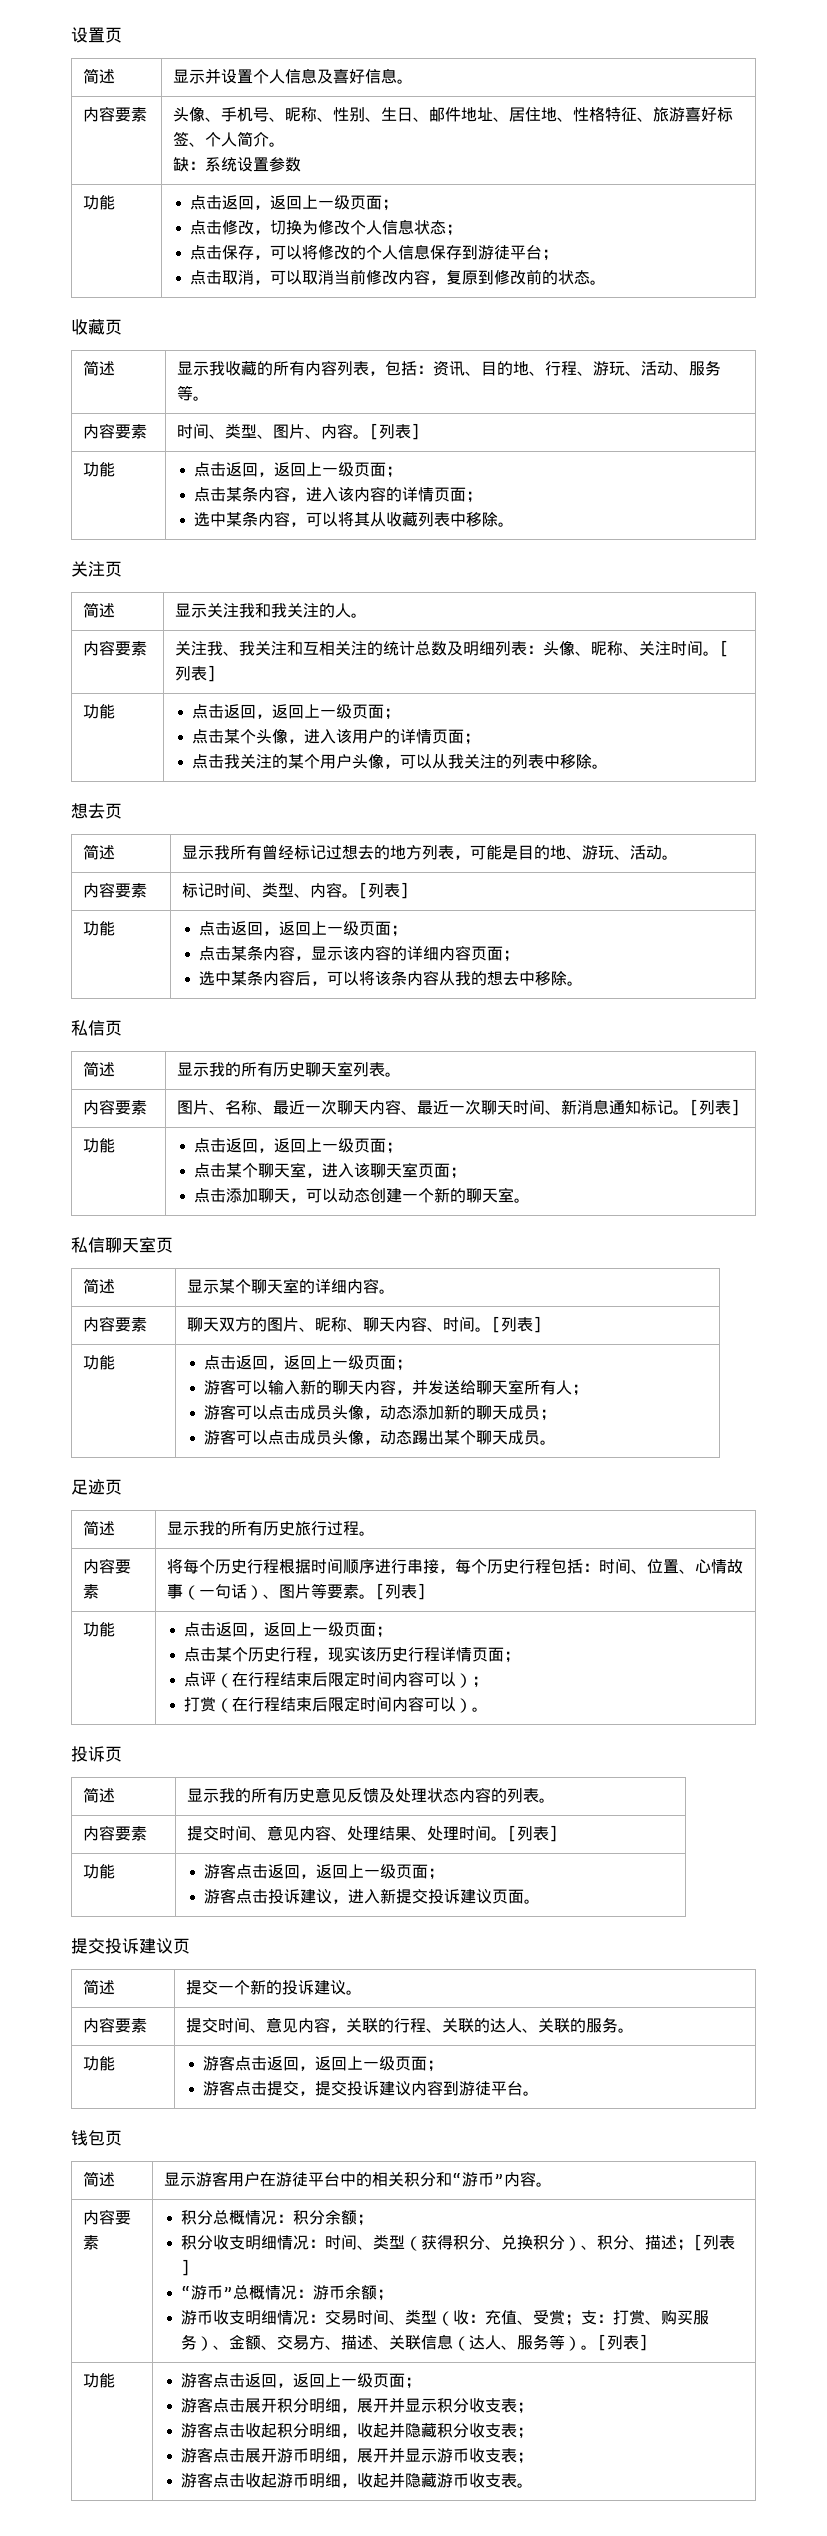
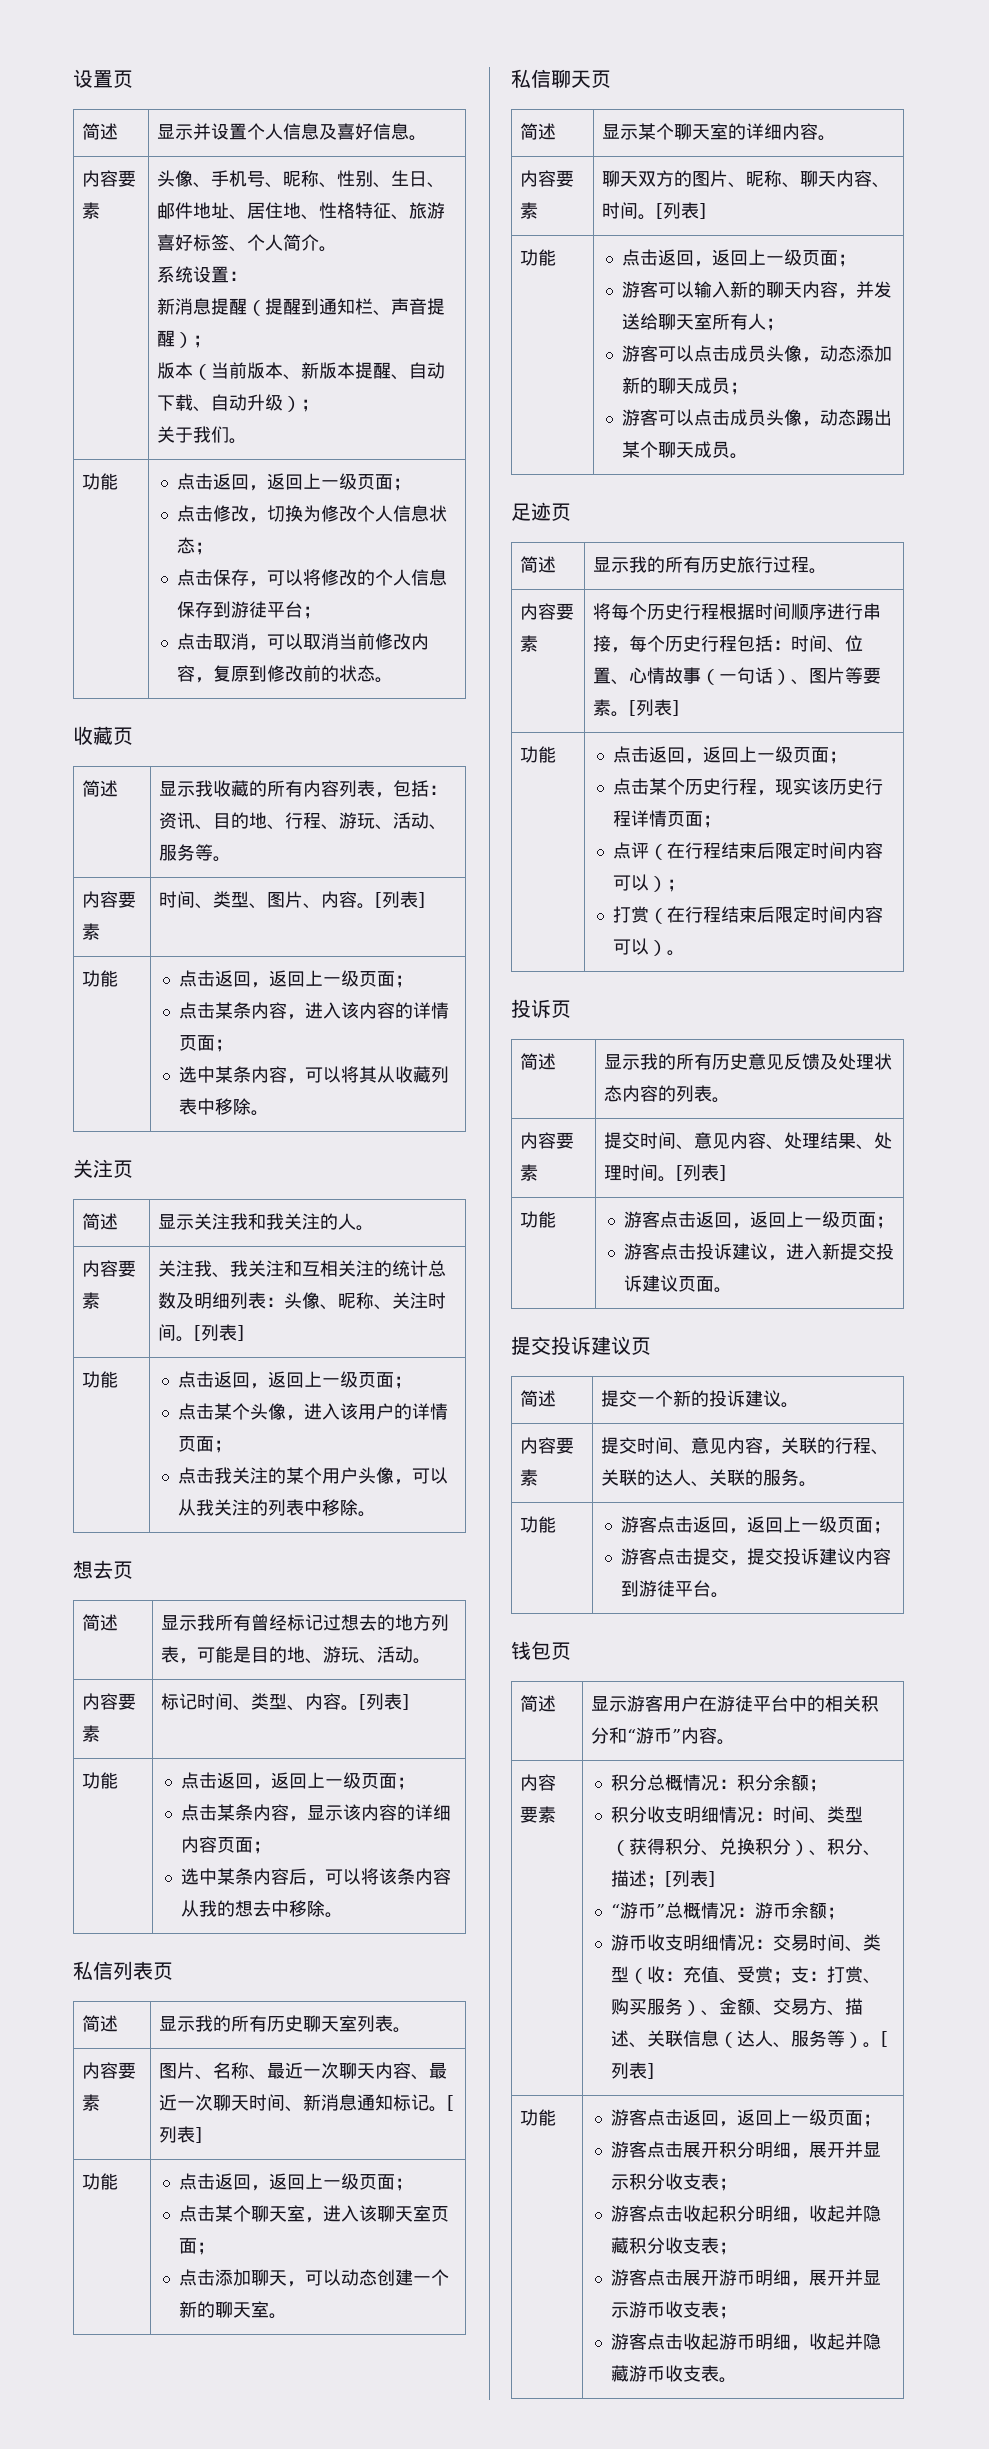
- 缺：系统设置参数
+ 系统设置：
+ 新消息提醒（提醒到通知栏、声音提醒）；
+ 版本（当前版本、新版本提醒、自动下载、自动升级）；
+ 关于我们。
- 私信页
+ 私信列表页
- 私信聊天室页
+ 私信聊天页

